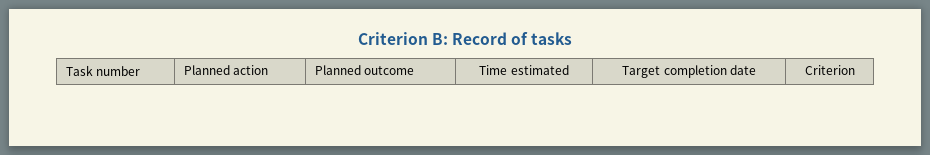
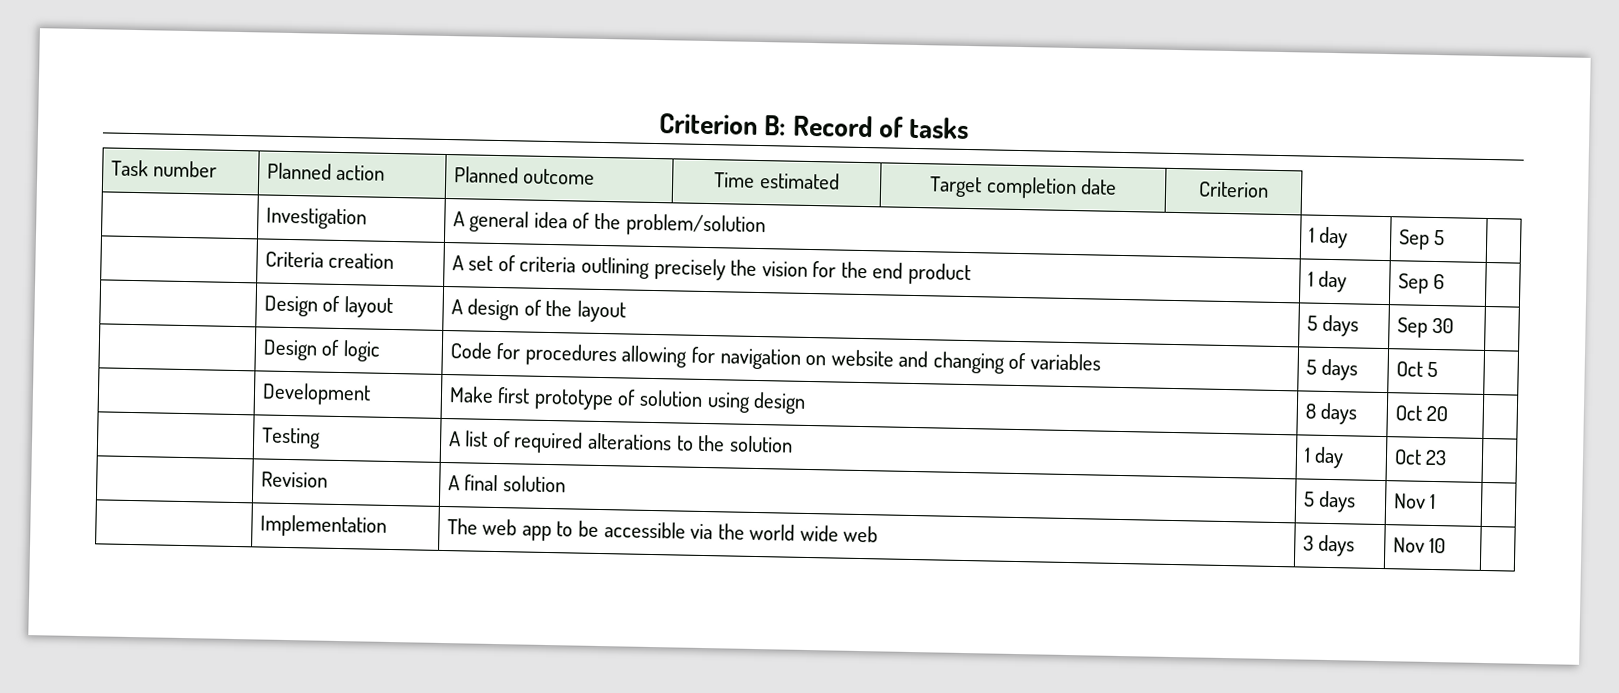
+ | Investigation | A general idea of the problem/solution | 1 day | Sep 5 |
+ | Criteria creation | A set of criteria outlining precisely the vision for the end product | 1 day | Sep 6 |
+ | Design of layout | A design of the layout | 5 days | Sep 30 |
+ | Design of logic | Code for procedures allowing for navigation on website and changing of variables | 5 days | Oct 5 |
+ | Development | Make first prototype of solution using design | 8 days | Oct 20 |
+ | Testing | A list of required alterations to the solution | 1 day | Oct 23 |
+ | Revision | A final solution | 5 days | Nov 1 |
+ | Implementation | The web app to be accessible via the world wide web | 3 days | Nov 10 |

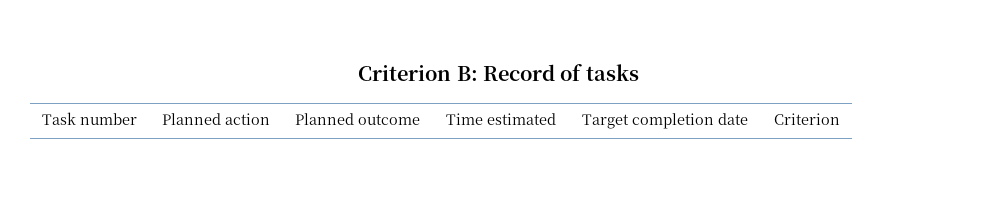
- | Investigation | A general idea of the problem/solution | 1 day | Sep 5 |
- | Criteria creation | A set of criteria outlining precisely the vision for the end product | 1 day | Sep 6 |
- | Design of layout | A design of the layout | 5 days | Sep 30 |
- | Design of logic | Code for procedures allowing for navigation on website and changing of variables | 5 days | Oct 5 |
- | Development | Make first prototype of solution using design | 8 days | Oct 20 |
- | Testing | A list of required alterations to the solution | 1 day | Oct 23 |
- | Revision | A final solution | 5 days | Nov 1 |
- | Implementation | The web app to be accessible via the world wide web | 3 days | Nov 10 |

